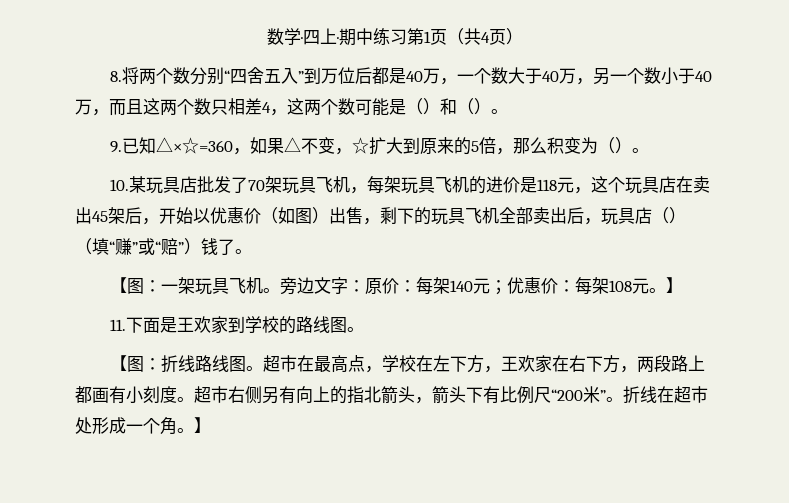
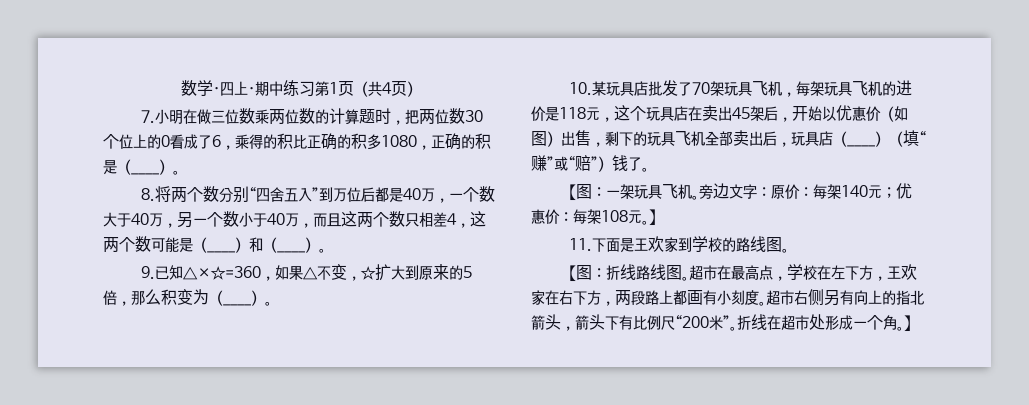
+ 7.小明在做三位数乘两位数的计算题时，把两位数30个位上的0看成了6，乘得的积比正确的积多1080，正确的积是（____）。
- 8.将两个数分别“四舍五入”到万位后都是40万，一个数大于40万，另一个数小于40万，而且这两个数只相差4，这两个数可能是（）和（）。
+ 8.将两个数分别“四舍五入”到万位后都是40万，一个数大于40万，另一个数小于40万，而且这两个数只相差4，这两个数可能是（____）和（____）。
- 9.已知△×☆=360，如果△不变，☆扩大到原来的5倍，那么积变为（）。
+ 9.已知△×☆=360，如果△不变，☆扩大到原来的5倍，那么积变为（____）。
- 10.某玩具店批发了70架玩具飞机，每架玩具飞机的进价是118元，这个玩具店在卖出45架后，开始以优惠价（如图）出售，剩下的玩具飞机全部卖出后，玩具店（）（填“赚”或“赔”）钱了。
+ 10.某玩具店批发了70架玩具飞机，每架玩具飞机的进价是118元，这个玩具店在卖出45架后，开始以优惠价（如图）出售，剩下的玩具飞机全部卖出后，玩具店（____）（填“赚”或“赔”）钱了。

